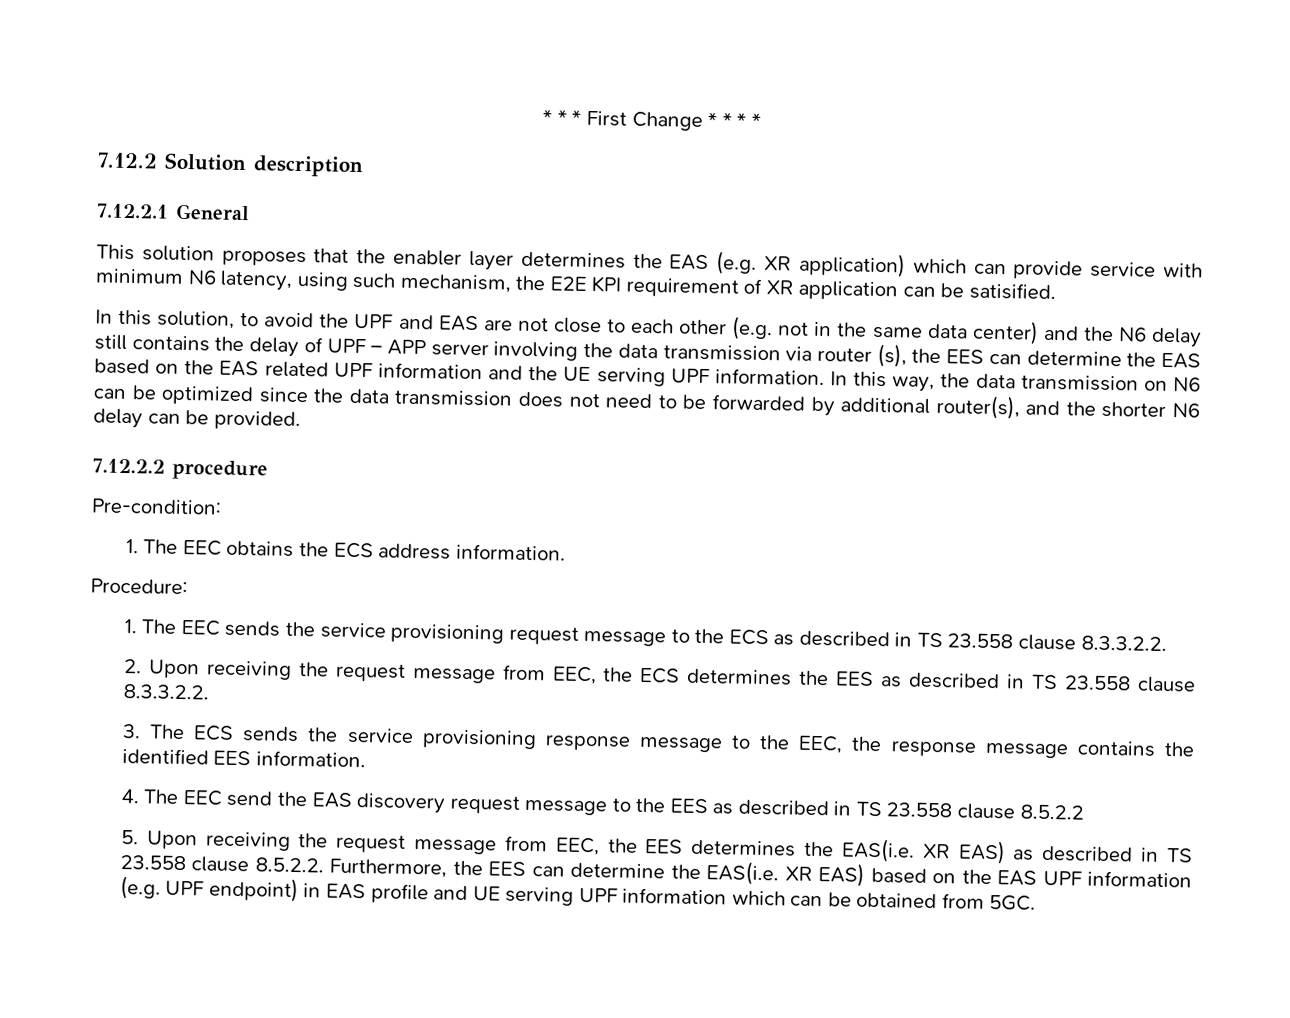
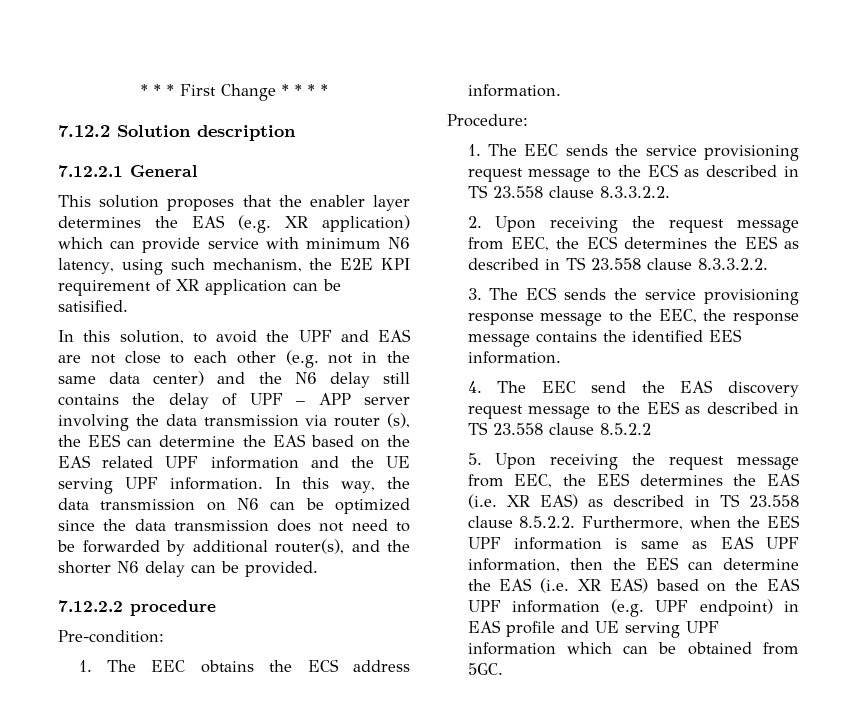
- 5. Upon receiving the request message from EEC, the EES determines the EAS(i.e. XR EAS) as described in TS 23.558 clause 8.5.2.2. Furthermore, the EES can determine the EAS(i.e. XR EAS) based on the EAS UPF information (e.g. UPF endpoint) in EAS profile and UE serving UPF information which can be obtained from 5GC.
+ 5. Upon receiving the request message from EEC, the EES determines the EAS (i.e. XR EAS) as described in TS 23.558 clause 8.5.2.2. Furthermore, when the EES UPF information is same as EAS UPF information, then the EES can determine the EAS (i.e. XR EAS) based on the EAS UPF information (e.g. UPF endpoint) in EAS profile and UE serving UPF information which can be obtained from 5GC.

